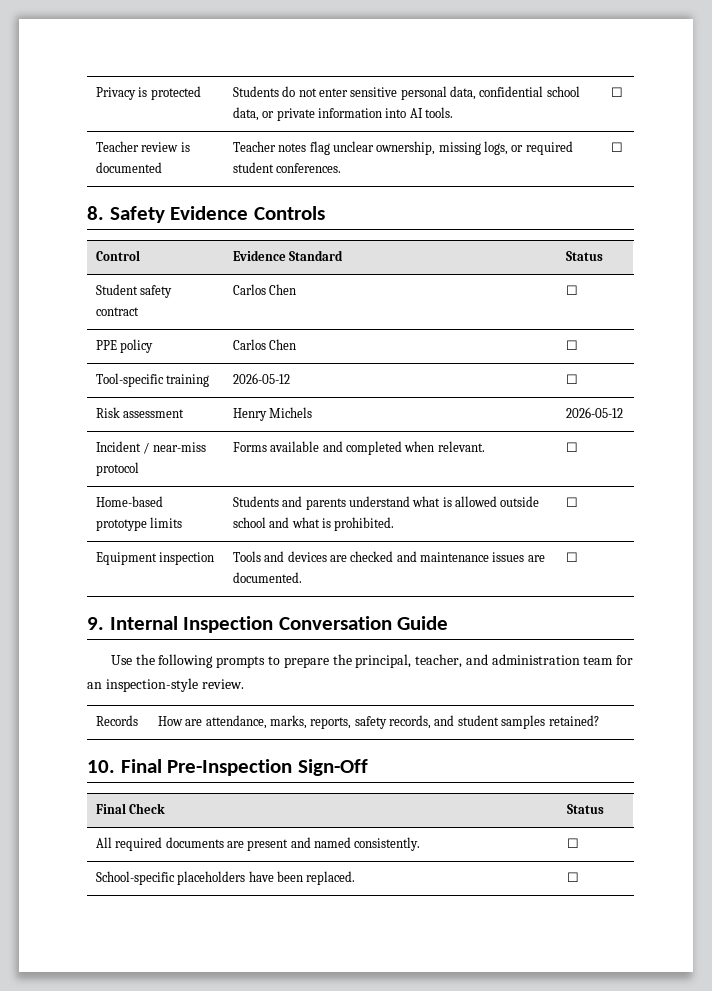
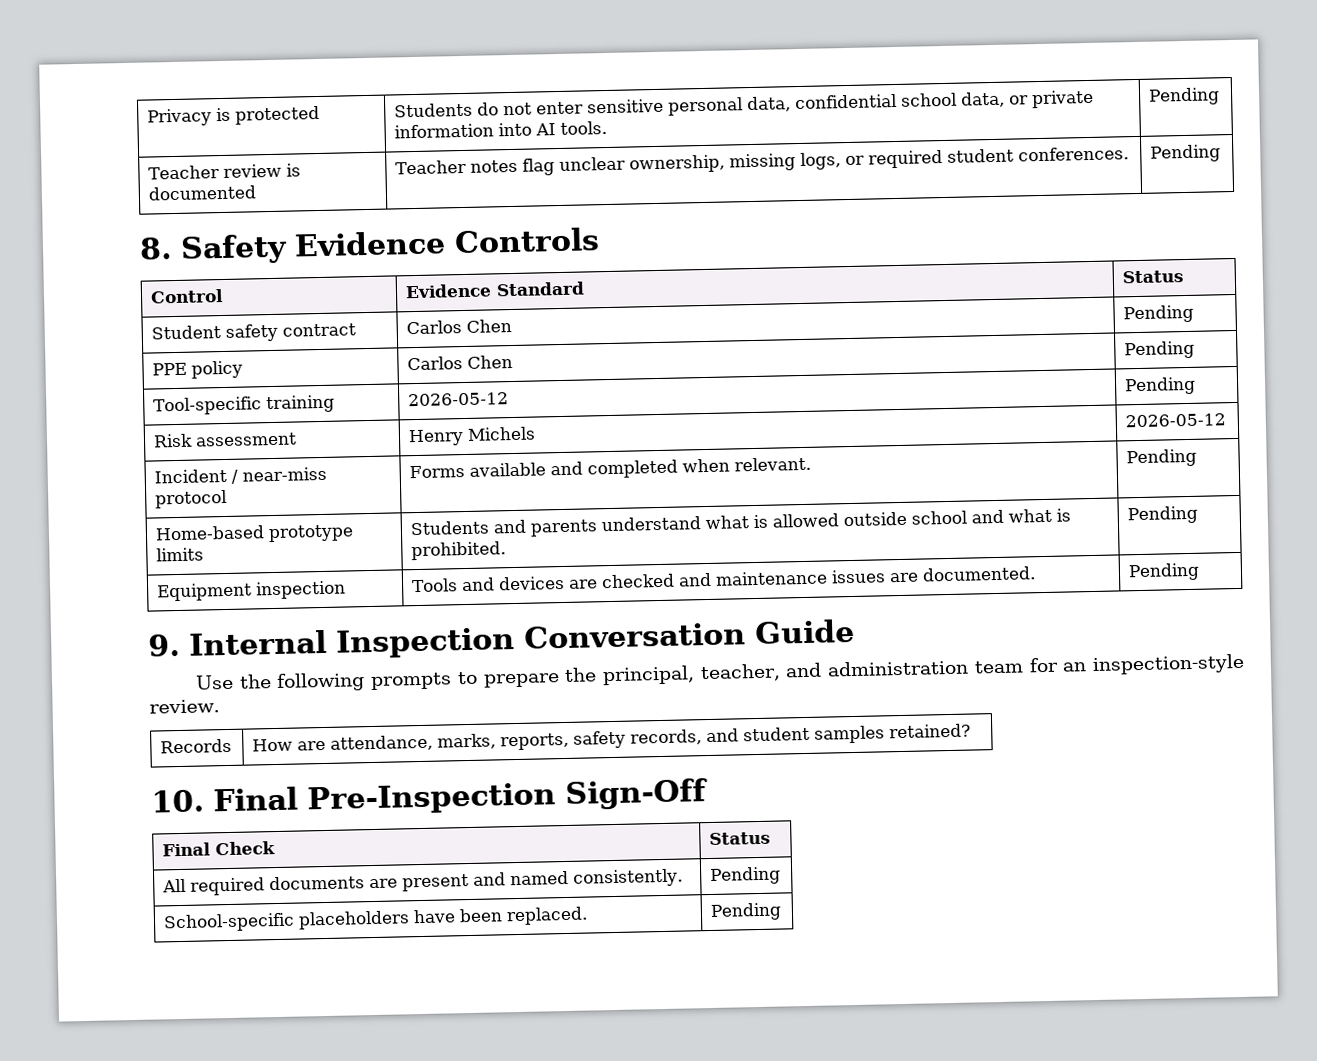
- Privacy is protected | Students do not enter sensitive personal data, confidential school data, or private information into AI tools. | ☐
+ Privacy is protected | Students do not enter sensitive personal data, confidential school data, or private information into AI tools. | Pending
- Teacher review is documented | Teacher notes flag unclear ownership, missing logs, or required student conferences. | ☐
+ Teacher review is documented | Teacher notes flag unclear ownership, missing logs, or required student conferences. | Pending
- Student safety contract | Carlos Chen | ☐
+ Student safety contract | Carlos Chen | Pending
- PPE policy | Carlos Chen | ☐
+ PPE policy | Carlos Chen | Pending
- Tool-specific training | 2026-05-12 | ☐
+ Tool-specific training | 2026-05-12 | Pending
- Incident / near-miss protocol | Forms available and completed when relevant. | ☐
+ Incident / near-miss protocol | Forms available and completed when relevant. | Pending
- Home-based prototype limits | Students and parents understand what is allowed outside school and what is prohibited. | ☐
+ Home-based prototype limits | Students and parents understand what is allowed outside school and what is prohibited. | Pending
- Equipment inspection | Tools and devices are checked and maintenance issues are documented. | ☐
+ Equipment inspection | Tools and devices are checked and maintenance issues are documented. | Pending
- All required documents are present and named consistently. | ☐
+ All required documents are present and named consistently. | Pending
- School-specific placeholders have been replaced. | ☐
+ School-specific placeholders have been replaced. | Pending

